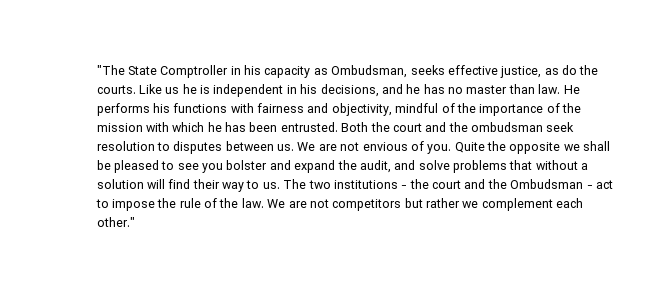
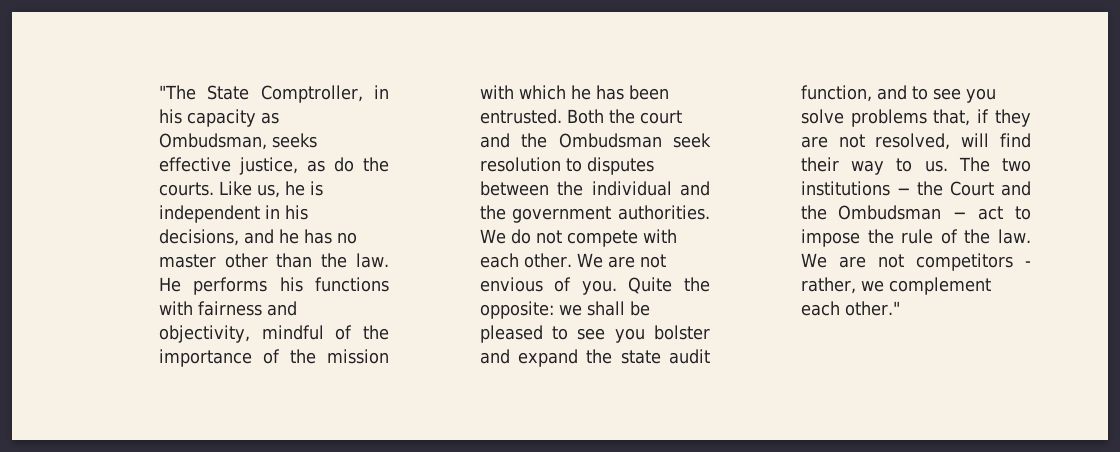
- "The State Comptroller in his capacity as Ombudsman, seeks effective justice, as do the courts.
+ "The State Comptroller, in his capacity as Ombudsman, seeks effective justice, as do the courts.
- Like us he is independent in his decisions, and he has no master than law.
+ Like us, he is independent in his decisions, and he has no master other than the law.
- Both the court and the ombudsman seek resolution to disputes between us.
+ Both the court and the Ombudsman seek resolution to disputes between the individual and the government authorities. We do not compete with each other.
- Quite the opposite we shall be pleased to see you bolster and expand the audit, and solve problems that without a solution will find their way to us.
+ Quite the opposite: we shall be pleased to see you bolster and expand the state audit function, and to see you solve problems that, if they are not resolved, will find their way to us.
- The two institutions − the court and the Ombudsman − act to impose the rule of the law.
+ The two institutions − the Court and the Ombudsman − act to impose the rule of the law.
- We are not competitors but rather we complement each other."
+ We are not competitors - rather, we complement each other."

